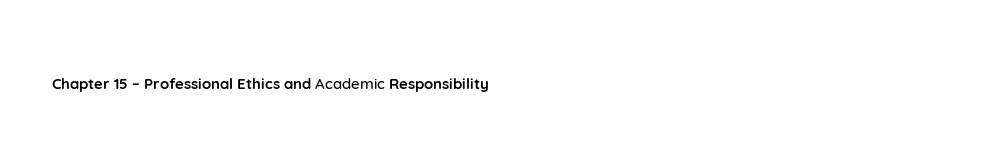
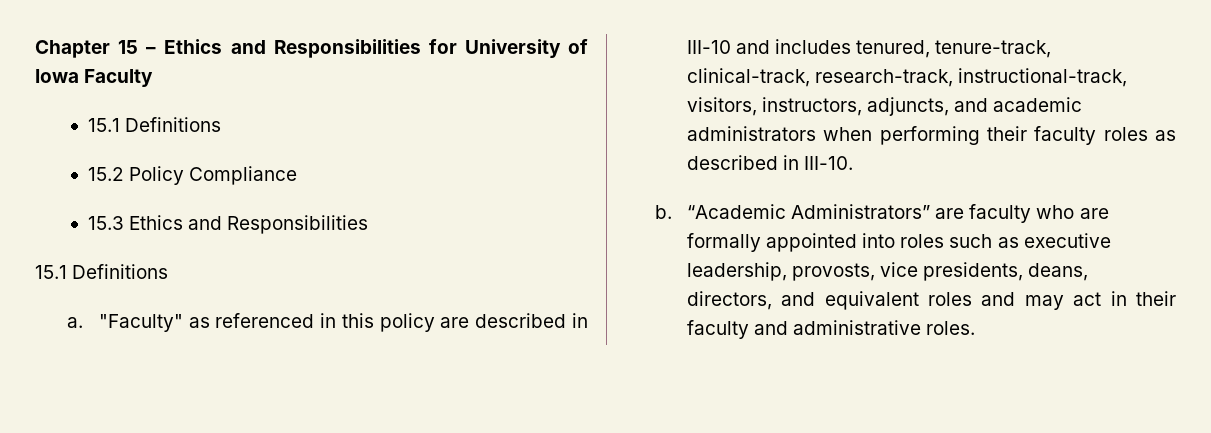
- Chapter 15 – Professional Ethics and Academic Responsibility
+ Chapter 15 – Ethics and Responsibilities for University of Iowa Faculty
+ 15.1 Definitions
+ 15.2 Policy Compliance
+ 15.3 Ethics and Responsibilities
+ 15.1 Definitions
+ a. "Faculty" as referenced in this policy are described in III-10 and includes tenured, tenure-track, clinical-track, research-track, instructional-track, visitors, instructors, adjuncts, and academic administrators when performing their faculty roles as described in III-10.
+ b. “Academic Administrators” are faculty who are formally appointed into roles such as executive leadership, provosts, vice presidents, deans, directors, and equivalent roles and may act in their faculty and administrative roles.

